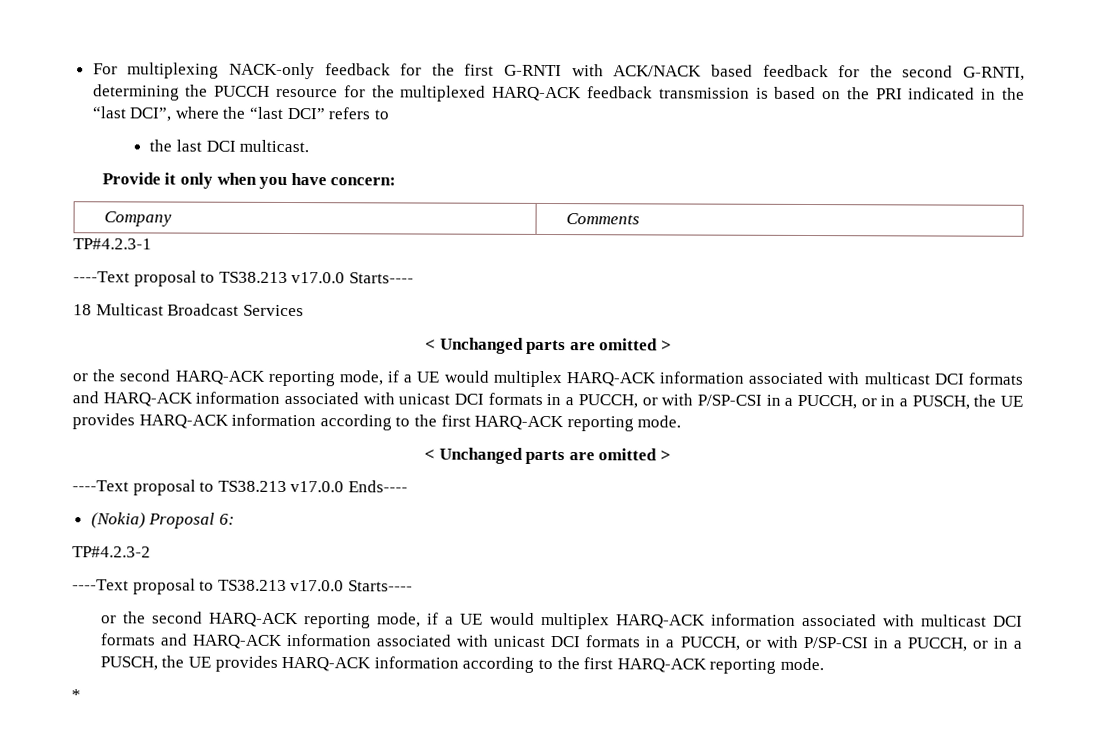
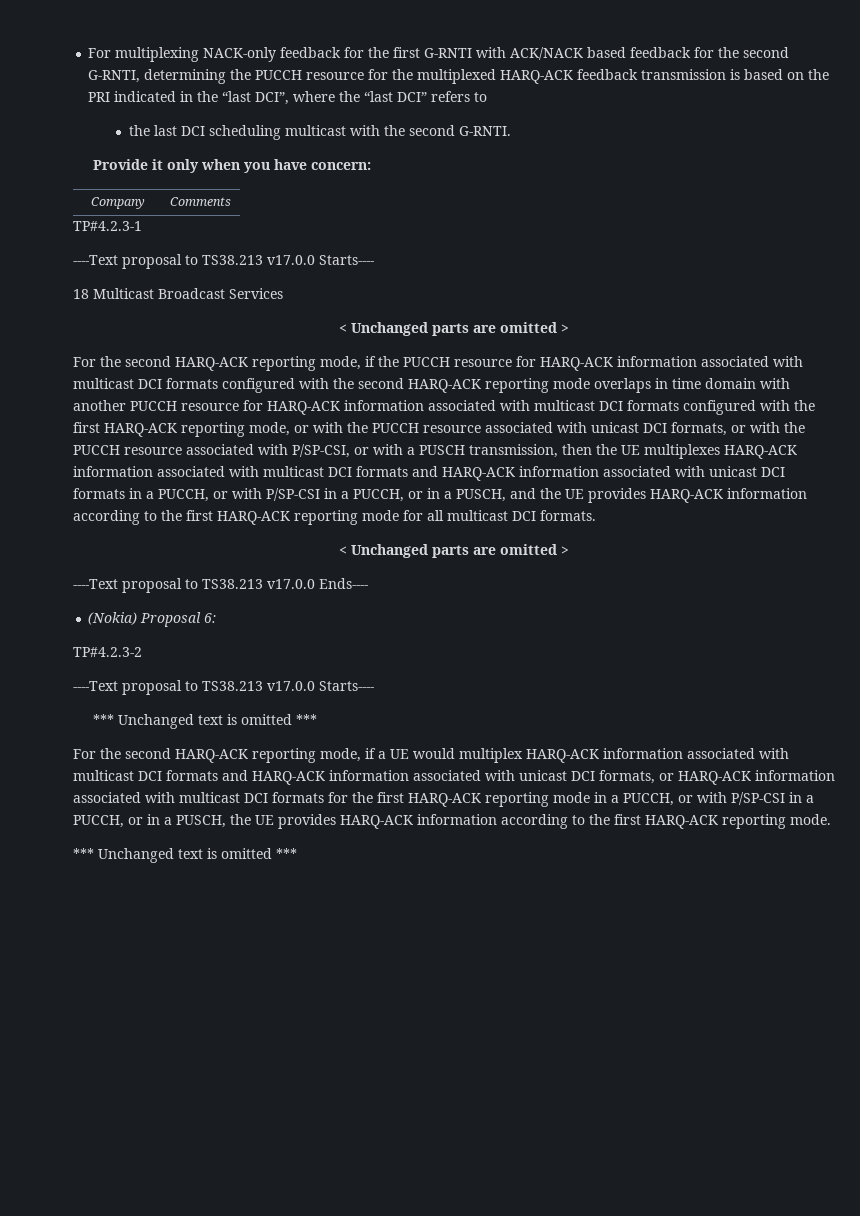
- the last DCI multicast.
+ the last DCI scheduling multicast with the second G-RNTI.
  18 Multicast Broadcast Services
  < Unchanged parts are omitted >
- or the second HARQ-ACK reporting mode, if a UE would multiplex HARQ-ACK information associated with multicast DCI formats and HARQ-ACK information associated with unicast DCI formats in a PUCCH, or with P/SP-CSI in a PUCCH, or in a PUSCH, the UE provides HARQ-ACK information according to the first HARQ-ACK reporting mode.
+ For the second HARQ-ACK reporting mode, if the PUCCH resource for HARQ-ACK information associated with multicast DCI formats configured with the second HARQ-ACK reporting mode overlaps in time domain with another PUCCH resource for HARQ-ACK information associated with multicast DCI formats configured with the first HARQ-ACK reporting mode, or with the PUCCH resource associated with unicast DCI formats, or with the PUCCH resource associated with P/SP-CSI, or with a PUSCH transmission, then the UE multiplexes HARQ-ACK information associated with multicast DCI formats and HARQ-ACK information associated with unicast DCI formats in a PUCCH, or with P/SP-CSI in a PUCCH, or in a PUSCH, and the UE provides HARQ-ACK information according to the first HARQ-ACK reporting mode for all multicast DCI formats.
  TP#4.2.3-2
  ----Text proposal to TS38.213 v17.0.0 Starts----
- or the second HARQ-ACK reporting mode, if a UE would multiplex HARQ-ACK information associated with multicast DCI formats and HARQ-ACK information associated with unicast DCI formats in a PUCCH, or with P/SP-CSI in a PUCCH, or in a PUSCH, the UE provides HARQ-ACK information according to the first HARQ-ACK reporting mode.
- *
+ *** Unchanged text is omitted ***
+ For the second HARQ-ACK reporting mode, if a UE would multiplex HARQ-ACK information associated with multicast DCI formats and HARQ-ACK information associated with unicast DCI formats, or HARQ-ACK information associated with multicast DCI formats for the first HARQ-ACK reporting mode in a PUCCH, or with P/SP-CSI in a PUCCH, or in a PUSCH, the UE provides HARQ-ACK information according to the first HARQ-ACK reporting mode.
+ *** Unchanged text is omitted ***

